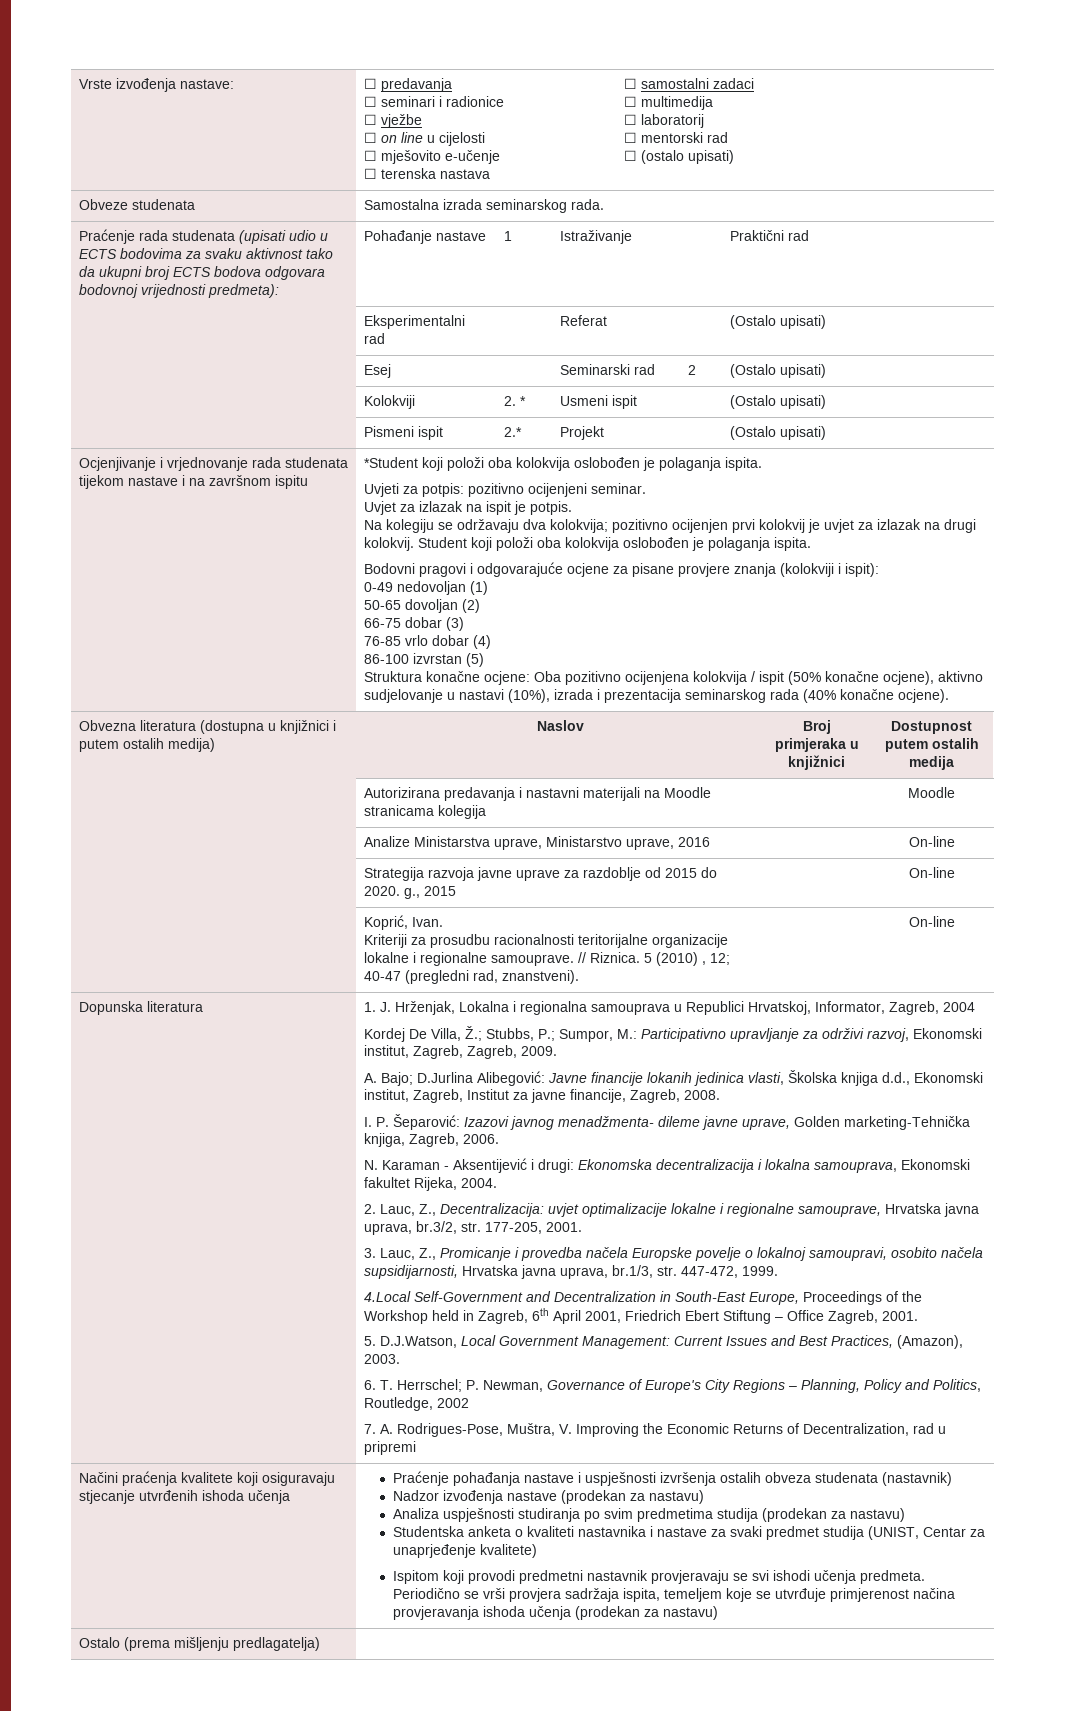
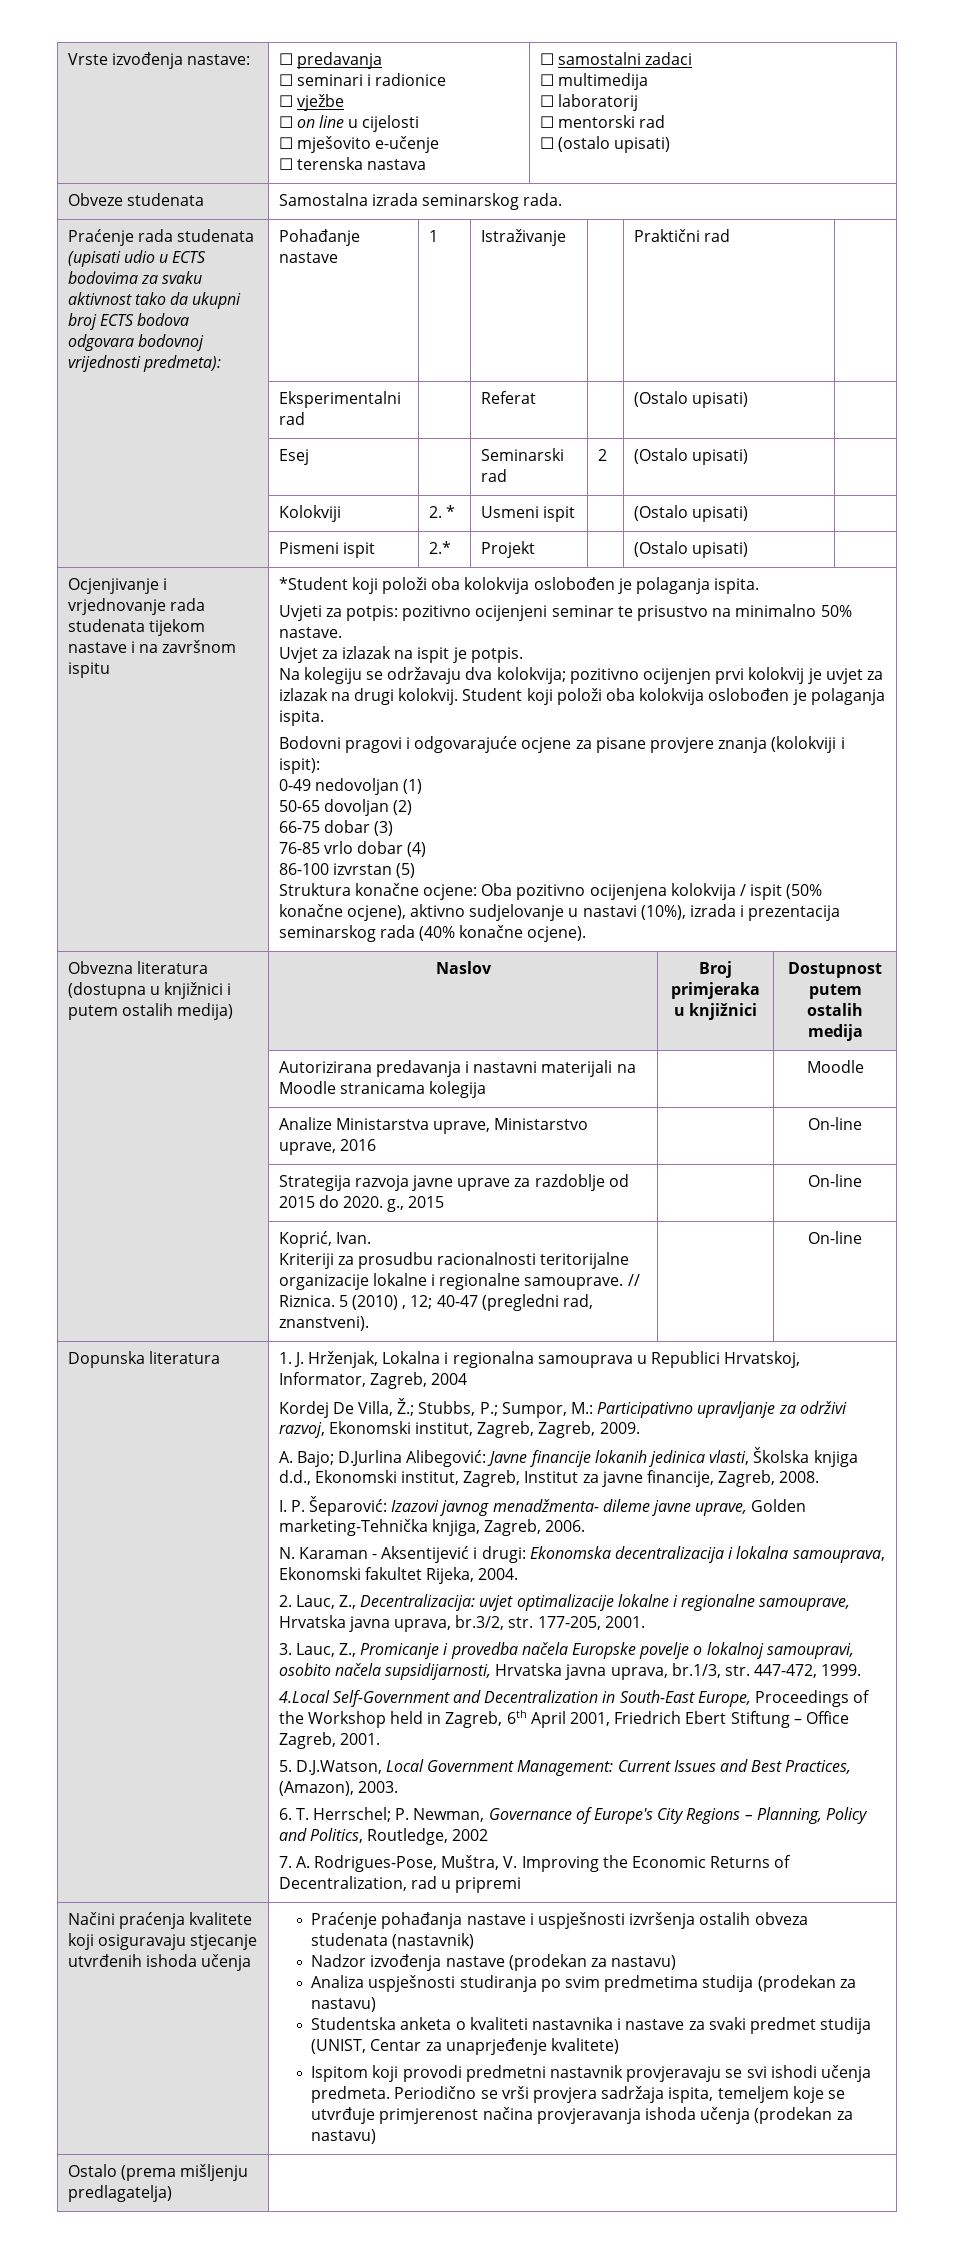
- Uvjeti za potpis: pozitivno ocijenjeni seminar.
+ Uvjeti za potpis: pozitivno ocijenjeni seminar te prisustvo na minimalno 50% nastave.

